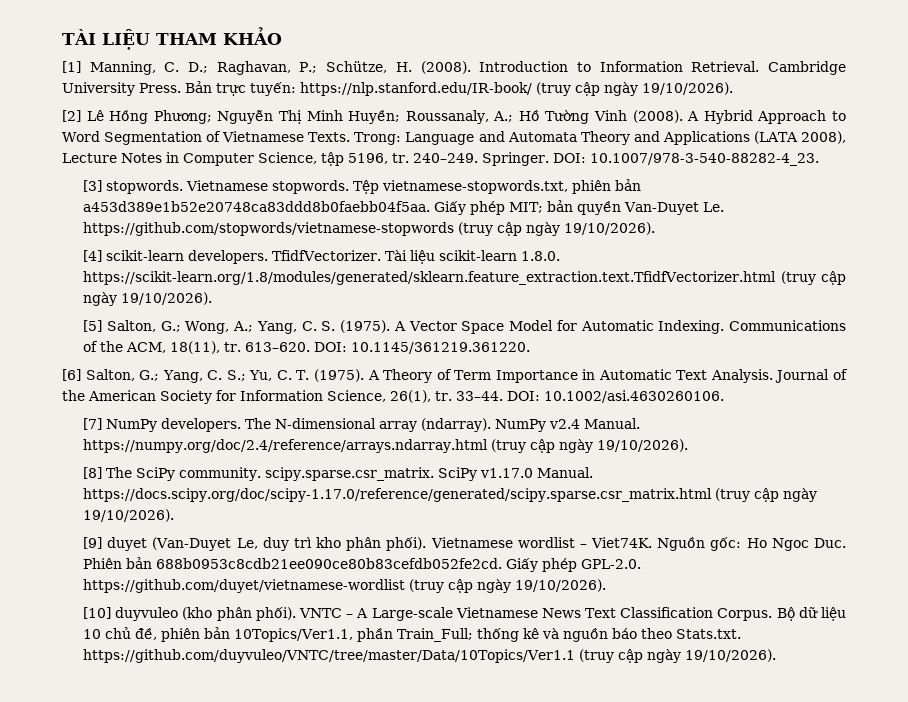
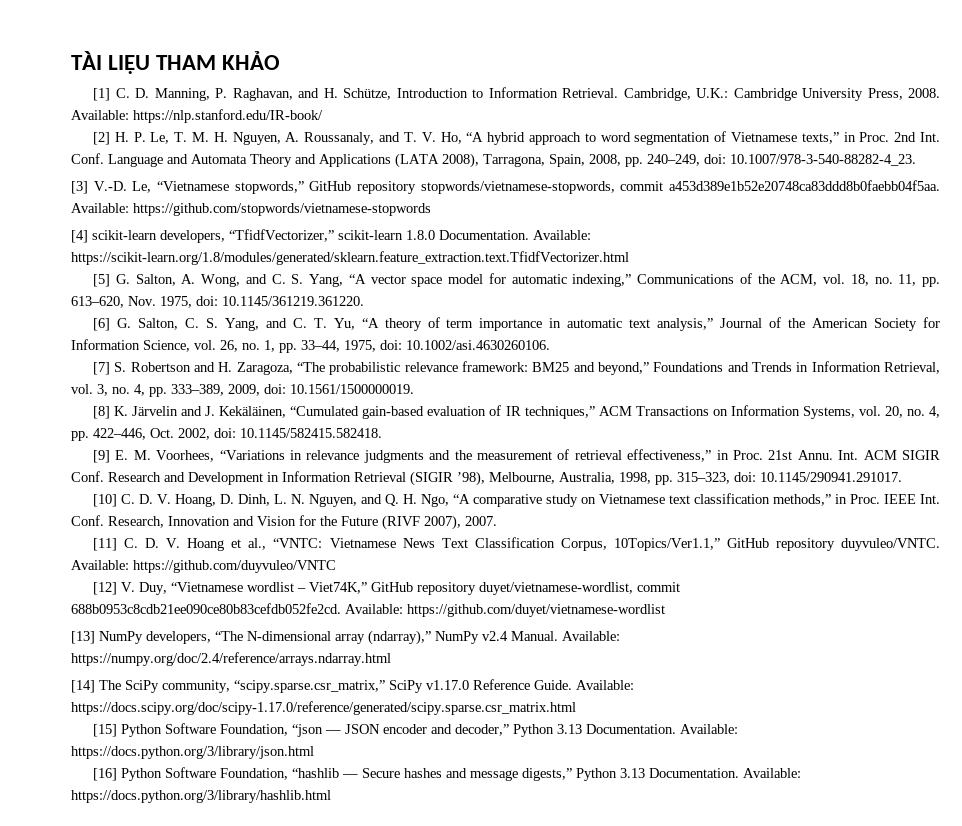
- [1] Manning, C. D.; Raghavan, P.; Schütze, H. (2008). Introduction to Information Retrieval. Cambridge University Press. Bản trực tuyến: https://nlp.stanford.edu/IR-book/ (truy cập ngày 19/10/2026).
- [2] Lê Hồng Phương; Nguyễn Thị Minh Huyền; Roussanaly, A.; Hồ Tường Vinh (2008). A Hybrid Approach to Word Segmentation of Vietnamese Texts. Trong: Language and Automata Theory and Applications (LATA 2008), Lecture Notes in Computer Science, tập 5196, tr. 240–249. Springer. DOI: 10.1007/978-3-540-88282-4_23.
- [3] stopwords. Vietnamese stopwords. Tệp vietnamese-stopwords.txt, phiên bản a453d389e1b52e20748ca83ddd8b0faebb04f5aa. Giấy phép MIT; bản quyền Van-Duyet Le. https://github.com/stopwords/vietnamese-stopwords (truy cập ngày 19/10/2026).
- [4] scikit-learn developers. TfidfVectorizer. Tài liệu scikit-learn 1.8.0. https://scikit-learn.org/1.8/modules/generated/sklearn.feature_extraction.text.TfidfVectorizer.html (truy cập ngày 19/10/2026).
- [5] Salton, G.; Wong, A.; Yang, C. S. (1975). A Vector Space Model for Automatic Indexing. Communications of the ACM, 18(11), tr. 613–620. DOI: 10.1145/361219.361220.
- [6] Salton, G.; Yang, C. S.; Yu, C. T. (1975). A Theory of Term Importance in Automatic Text Analysis. Journal of the American Society for Information Science, 26(1), tr. 33–44. DOI: 10.1002/asi.4630260106.
- [7] NumPy developers. The N-dimensional array (ndarray). NumPy v2.4 Manual. https://numpy.org/doc/2.4/reference/arrays.ndarray.html (truy cập ngày 19/10/2026).
- [8] The SciPy community. scipy.sparse.csr_matrix. SciPy v1.17.0 Manual. https://docs.scipy.org/doc/scipy-1.17.0/reference/generated/scipy.sparse.csr_matrix.html (truy cập ngày 19/10/2026).
- [9] duyet (Van-Duyet Le, duy trì kho phân phối). Vietnamese wordlist – Viet74K. Nguồn gốc: Ho Ngoc Duc. Phiên bản 688b0953c8cdb21ee090ce80b83cefdb052fe2cd. Giấy phép GPL-2.0. https://github.com/duyet/vietnamese-wordlist (truy cập ngày 19/10/2026).
- [10] duyvuleo (kho phân phối). VNTC – A Large-scale Vietnamese News Text Classification Corpus. Bộ dữ liệu 10 chủ đề, phiên bản 10Topics/Ver1.1, phần Train_Full; thống kê và nguồn báo theo Stats.txt. https://github.com/duyvuleo/VNTC/tree/master/Data/10Topics/Ver1.1 (truy cập ngày 19/10/2026).
+ [1] C. D. Manning, P. Raghavan, and H. Schütze, Introduction to Information Retrieval. Cambridge, U.K.: Cambridge University Press, 2008. Available: https://nlp.stanford.edu/IR-book/
+ [2] H. P. Le, T. M. H. Nguyen, A. Roussanaly, and T. V. Ho, “A hybrid approach to word segmentation of Vietnamese texts,” in Proc. 2nd Int. Conf. Language and Automata Theory and Applications (LATA 2008), Tarragona, Spain, 2008, pp. 240–249, doi: 10.1007/978-3-540-88282-4_23.
+ [3] V.-D. Le, “Vietnamese stopwords,” GitHub repository stopwords/vietnamese-stopwords, commit a453d389e1b52e20748ca83ddd8b0faebb04f5aa. Available: https://github.com/stopwords/vietnamese-stopwords
+ [4] scikit-learn developers, “TfidfVectorizer,” scikit-learn 1.8.0 Documentation. Available: https://scikit-learn.org/1.8/modules/generated/sklearn.feature_extraction.text.TfidfVectorizer.html
+ [5] G. Salton, A. Wong, and C. S. Yang, “A vector space model for automatic indexing,” Communications of the ACM, vol. 18, no. 11, pp. 613–620, Nov. 1975, doi: 10.1145/361219.361220.
+ [6] G. Salton, C. S. Yang, and C. T. Yu, “A theory of term importance in automatic text analysis,” Journal of the American Society for Information Science, vol. 26, no. 1, pp. 33–44, 1975, doi: 10.1002/asi.4630260106.
+ [7] S. Robertson and H. Zaragoza, “The probabilistic relevance framework: BM25 and beyond,” Foundations and Trends in Information Retrieval, vol. 3, no. 4, pp. 333–389, 2009, doi: 10.1561/1500000019.
+ [8] K. Järvelin and J. Kekäläinen, “Cumulated gain-based evaluation of IR techniques,” ACM Transactions on Information Systems, vol. 20, no. 4, pp. 422–446, Oct. 2002, doi: 10.1145/582415.582418.
+ [9] E. M. Voorhees, “Variations in relevance judgments and the measurement of retrieval effectiveness,” in Proc. 21st Annu. Int. ACM SIGIR Conf. Research and Development in Information Retrieval (SIGIR ’98), Melbourne, Australia, 1998, pp. 315–323, doi: 10.1145/290941.291017.
+ [10] C. D. V. Hoang, D. Dinh, L. N. Nguyen, and Q. H. Ngo, “A comparative study on Vietnamese text classification methods,” in Proc. IEEE Int. Conf. Research, Innovation and Vision for the Future (RIVF 2007), 2007.
+ [11] C. D. V. Hoang et al., “VNTC: Vietnamese News Text Classification Corpus, 10Topics/Ver1.1,” GitHub repository duyvuleo/VNTC. Available: https://github.com/duyvuleo/VNTC
+ [12] V. Duy, “Vietnamese wordlist – Viet74K,” GitHub repository duyet/vietnamese-wordlist, commit 688b0953c8cdb21ee090ce80b83cefdb052fe2cd. Available: https://github.com/duyet/vietnamese-wordlist
+ [13] NumPy developers, “The N-dimensional array (ndarray),” NumPy v2.4 Manual. Available: https://numpy.org/doc/2.4/reference/arrays.ndarray.html
+ [14] The SciPy community, “scipy.sparse.csr_matrix,” SciPy v1.17.0 Reference Guide. Available: https://docs.scipy.org/doc/scipy-1.17.0/reference/generated/scipy.sparse.csr_matrix.html
+ [15] Python Software Foundation, “json — JSON encoder and decoder,” Python 3.13 Documentation. Available: https://docs.python.org/3/library/json.html
+ [16] Python Software Foundation, “hashlib — Secure hashes and message digests,” Python 3.13 Documentation. Available: https://docs.python.org/3/library/hashlib.html

